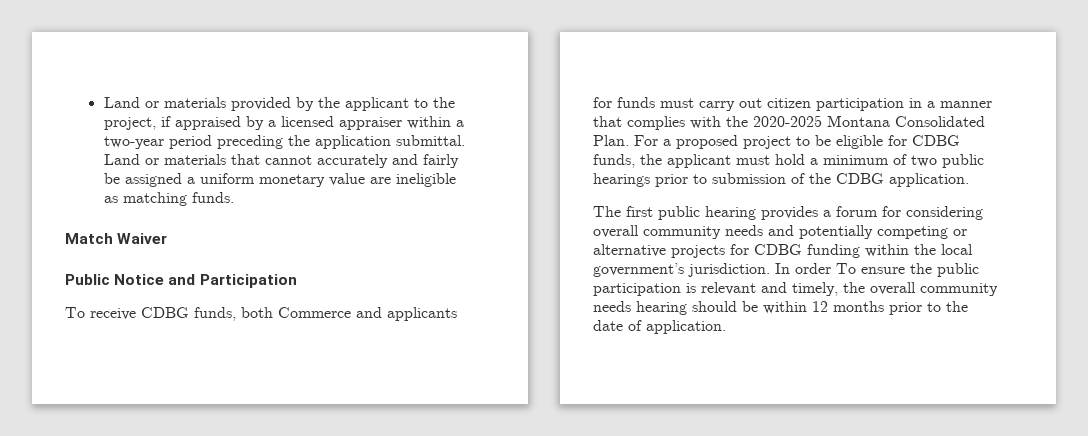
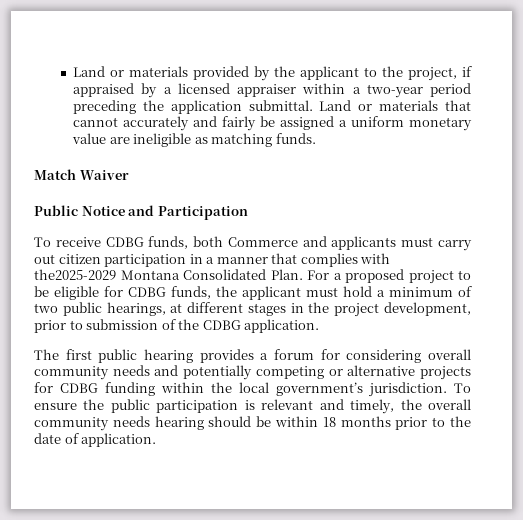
- To receive CDBG funds, both Commerce and applicants for funds must carry out citizen participation in a manner that complies with the 2020-2025 Montana Consolidated Plan.
+ To receive CDBG funds, both Commerce and applicants must carry out citizen participation in a manner that complies with the2025-2029 Montana Consolidated Plan.
- For a proposed project to be eligible for CDBG funds, the applicant must hold a minimum of two public hearings prior to submission of the CDBG application.
+ For a proposed project to be eligible for CDBG funds, the applicant must hold a minimum of two public hearings, at different stages in the project development, prior to submission of the CDBG application.
- In order To ensure the public participation is relevant and timely, the overall community needs hearing should be within 12 months prior to the date of application.
+ To ensure the public participation is relevant and timely, the overall community needs hearing should be within 18 months prior to the date of application.

